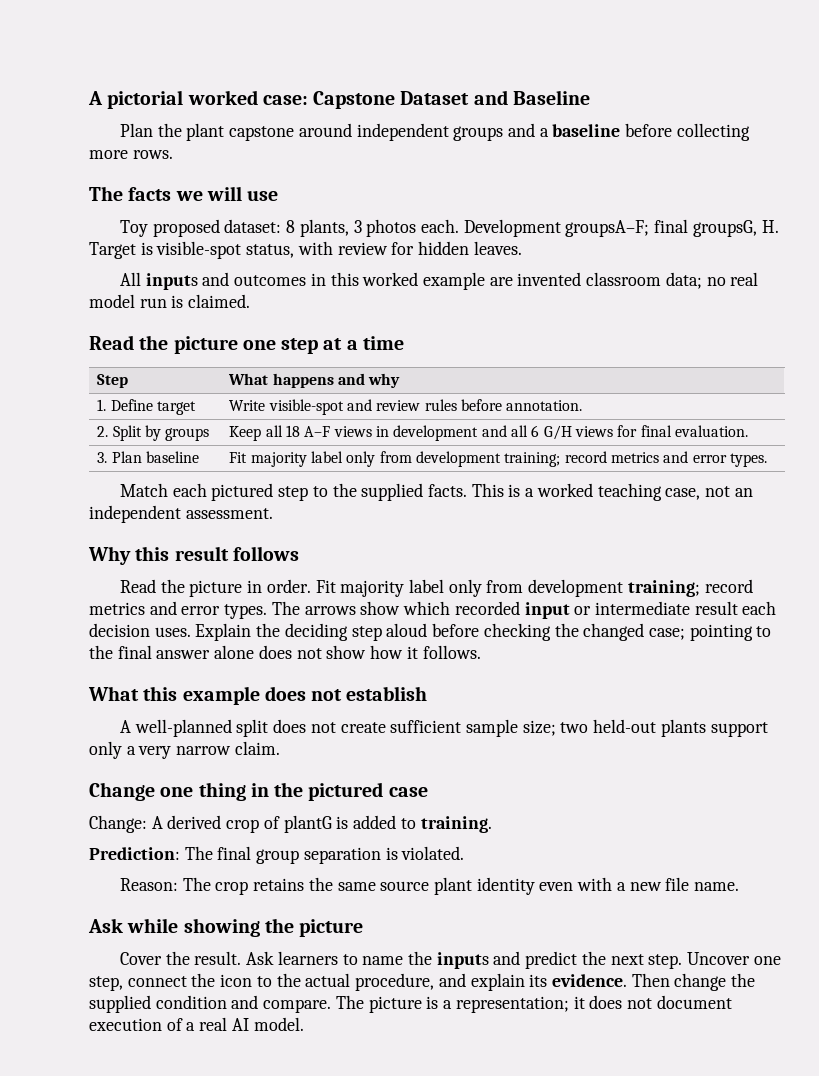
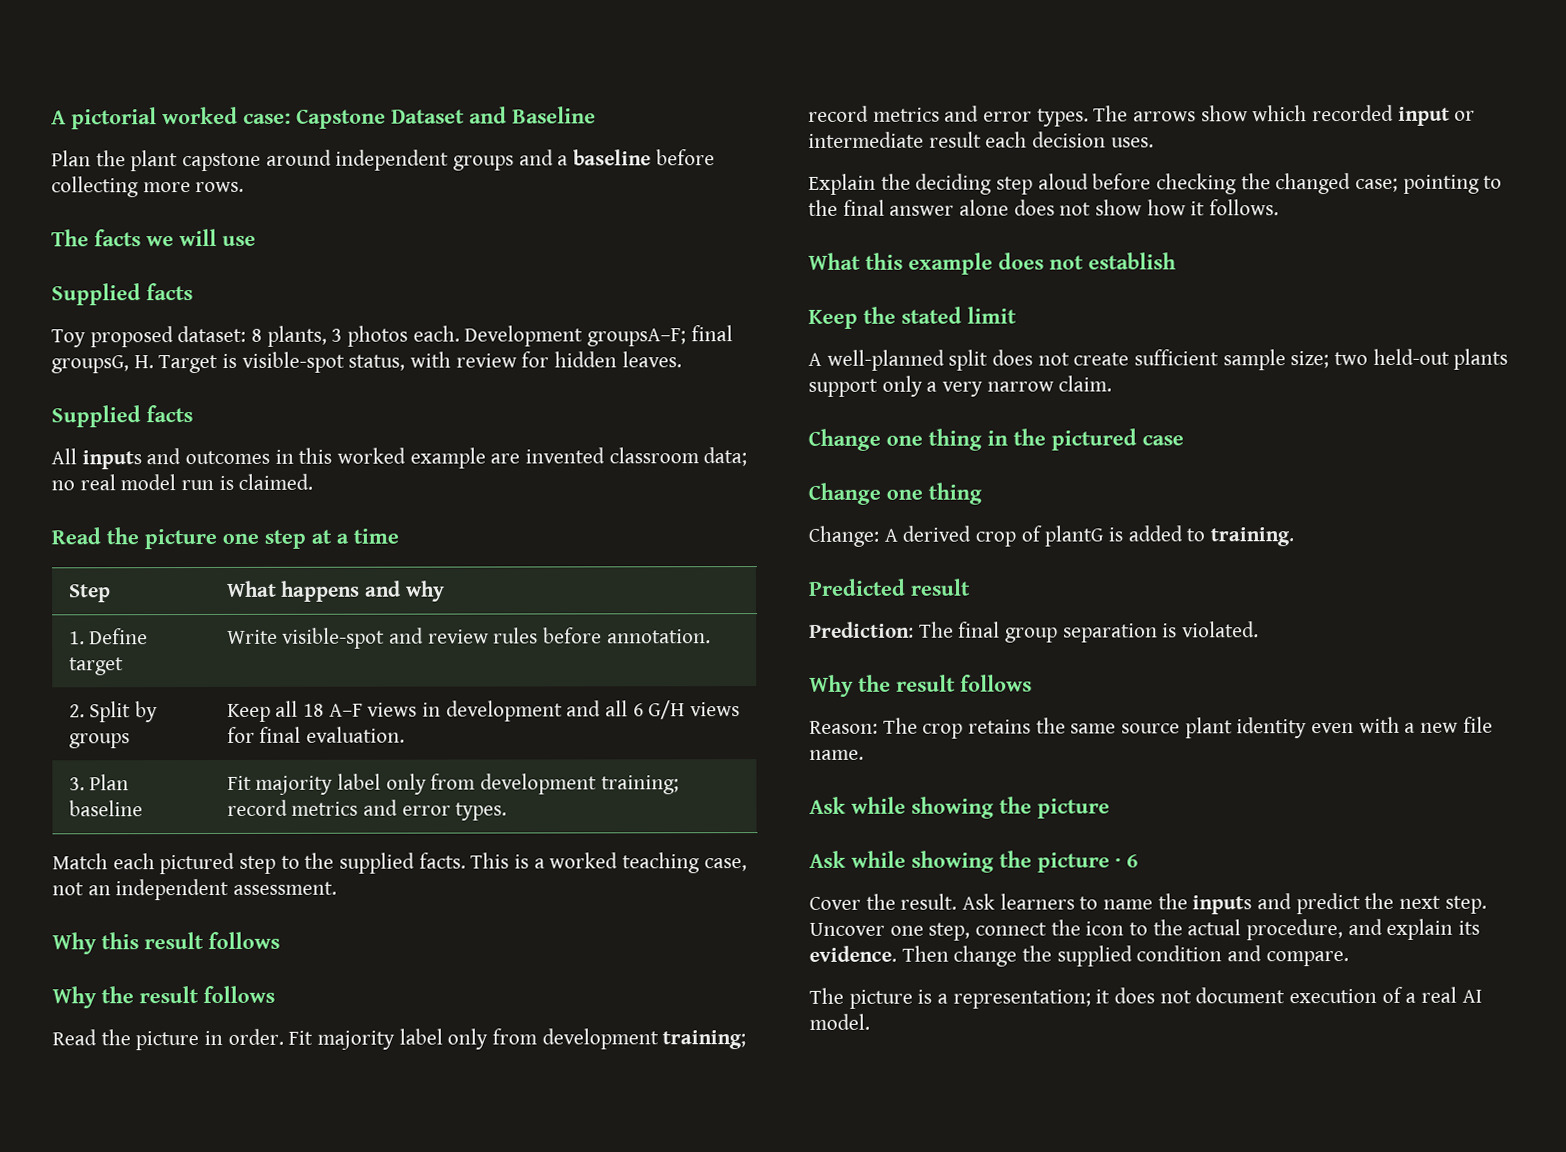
  The facts we will use
+ Supplied facts
  Development groupsA–F; final groupsG, H. Target is visible-spot status, with review for hidden leaves.
+ Supplied facts
  Why this result follows
+ Why the result follows
- The arrows show which recorded input or intermediate result each decision uses. Explain the deciding step aloud before checking the changed case; pointing to the final answer alone does not show how it follows.
+ The arrows show which recorded input or intermediate result each decision uses.
+ Explain the deciding step aloud before checking the changed case; pointing to the final answer alone does not show how it follows.
+ Keep the stated limit
  Change one thing in the pictured case
+ Change one thing
+ Predicted result
  Prediction: The final group separation is violated.
+ Why the result follows
+ Ask while showing the picture · 6
- Then change the supplied condition and compare. The picture is a representation; it does not document execution of a real AI model.
+ Then change the supplied condition and compare.
+ The picture is a representation; it does not document execution of a real AI model.

